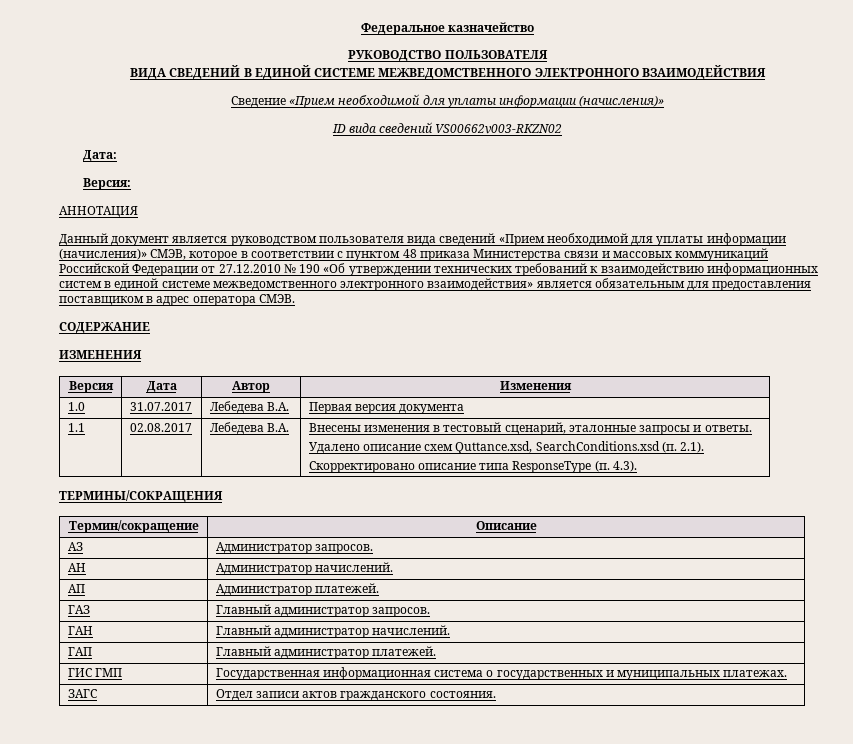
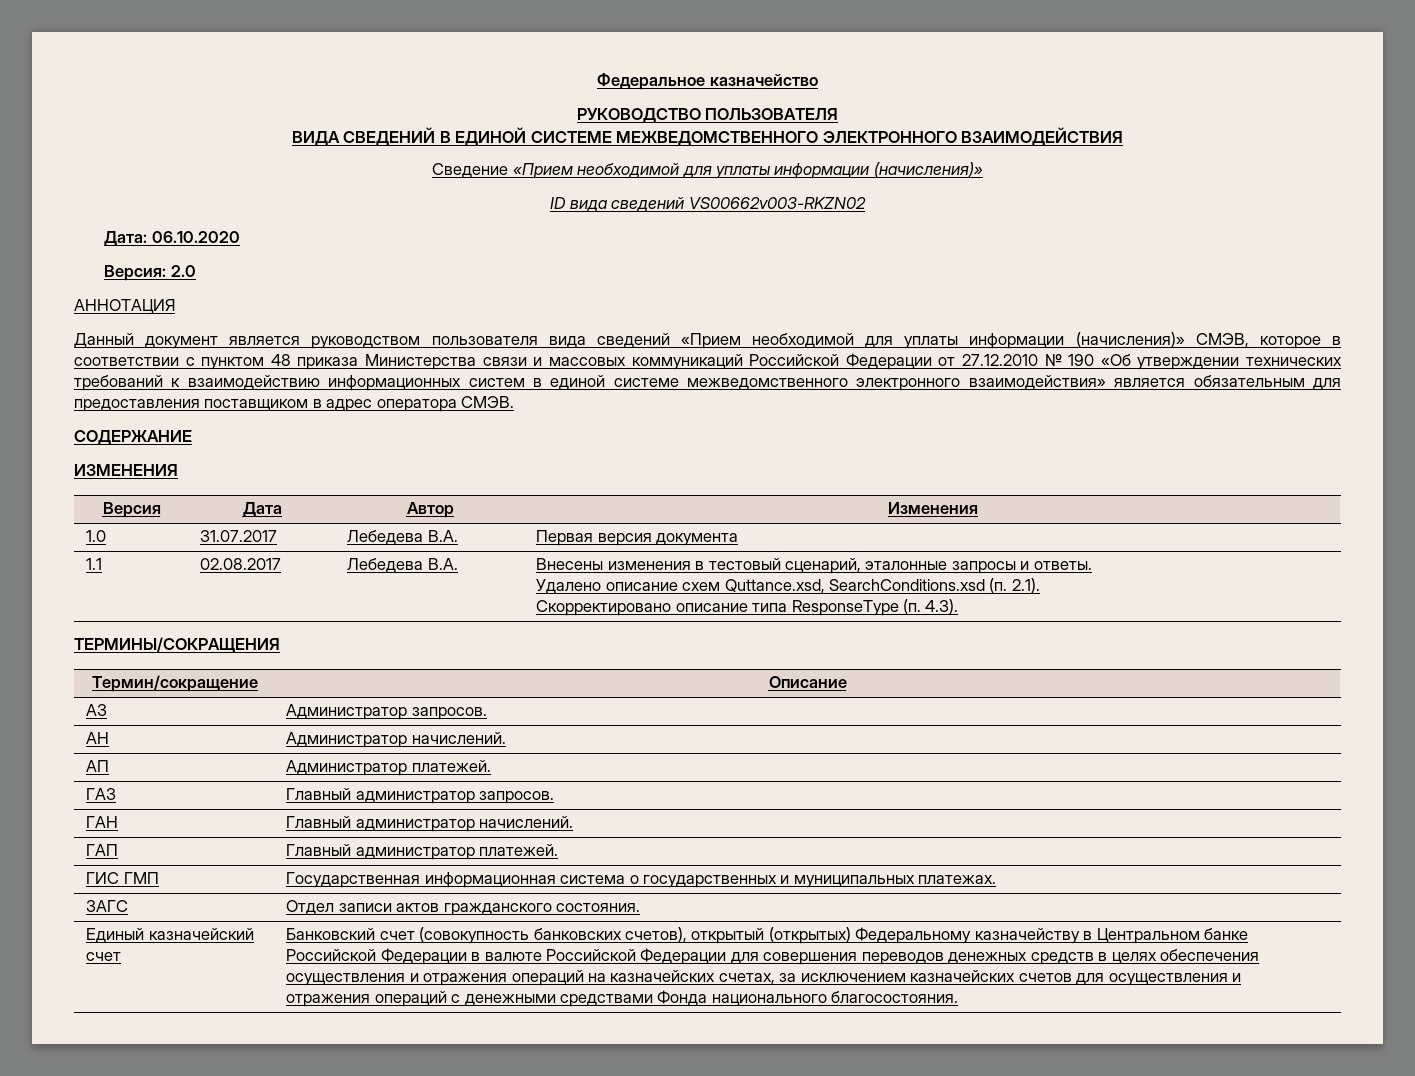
- Дата:
+ Дата: 06.10.2020
- Версия:
+ Версия: 2.0
+ Единый казначейский счет | Банковский счет (совокупность банковских счетов), открытый (открытых) Федеральному казначейству в Центральном банке Российской Федерации в валюте Российской Федерации для совершения переводов денежных средств в целях обеспечения осуществления и отражения операций на казначейских счетах, за исключением казначейских счетов для осуществления и отражения операций с денежными средствами Фонда национального благосостояния.

